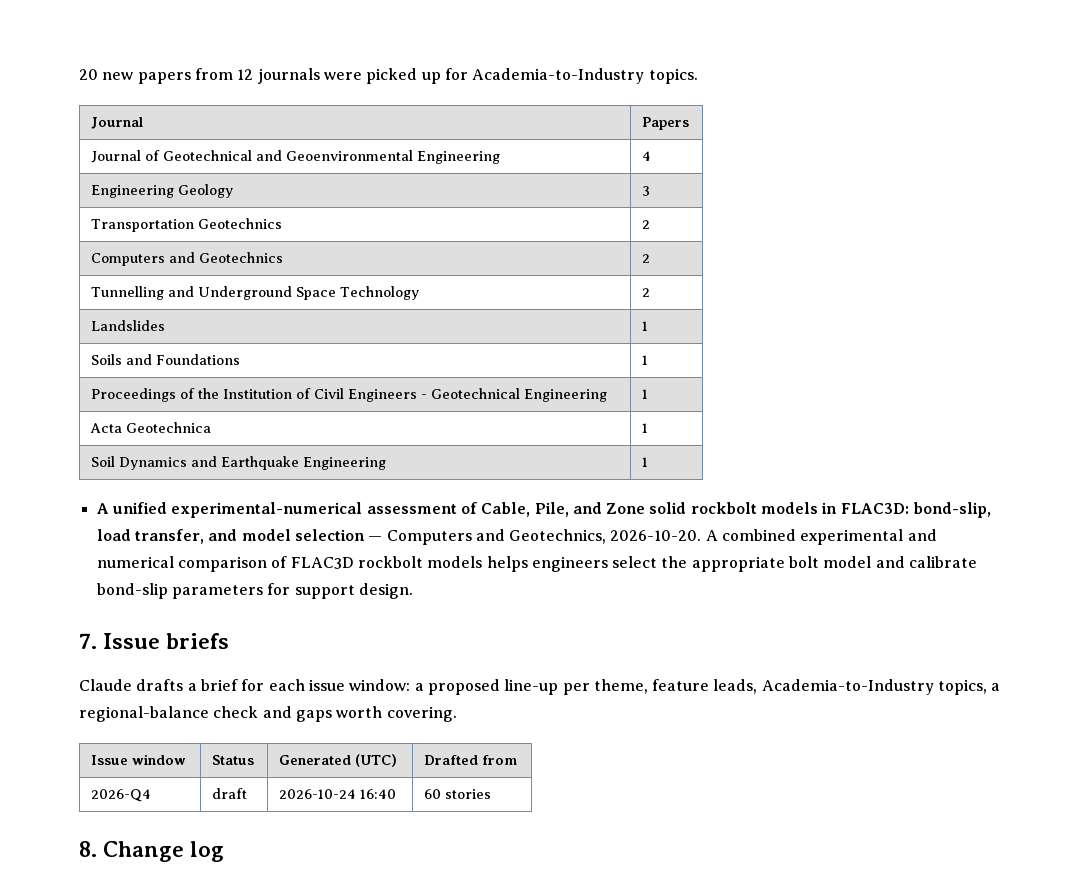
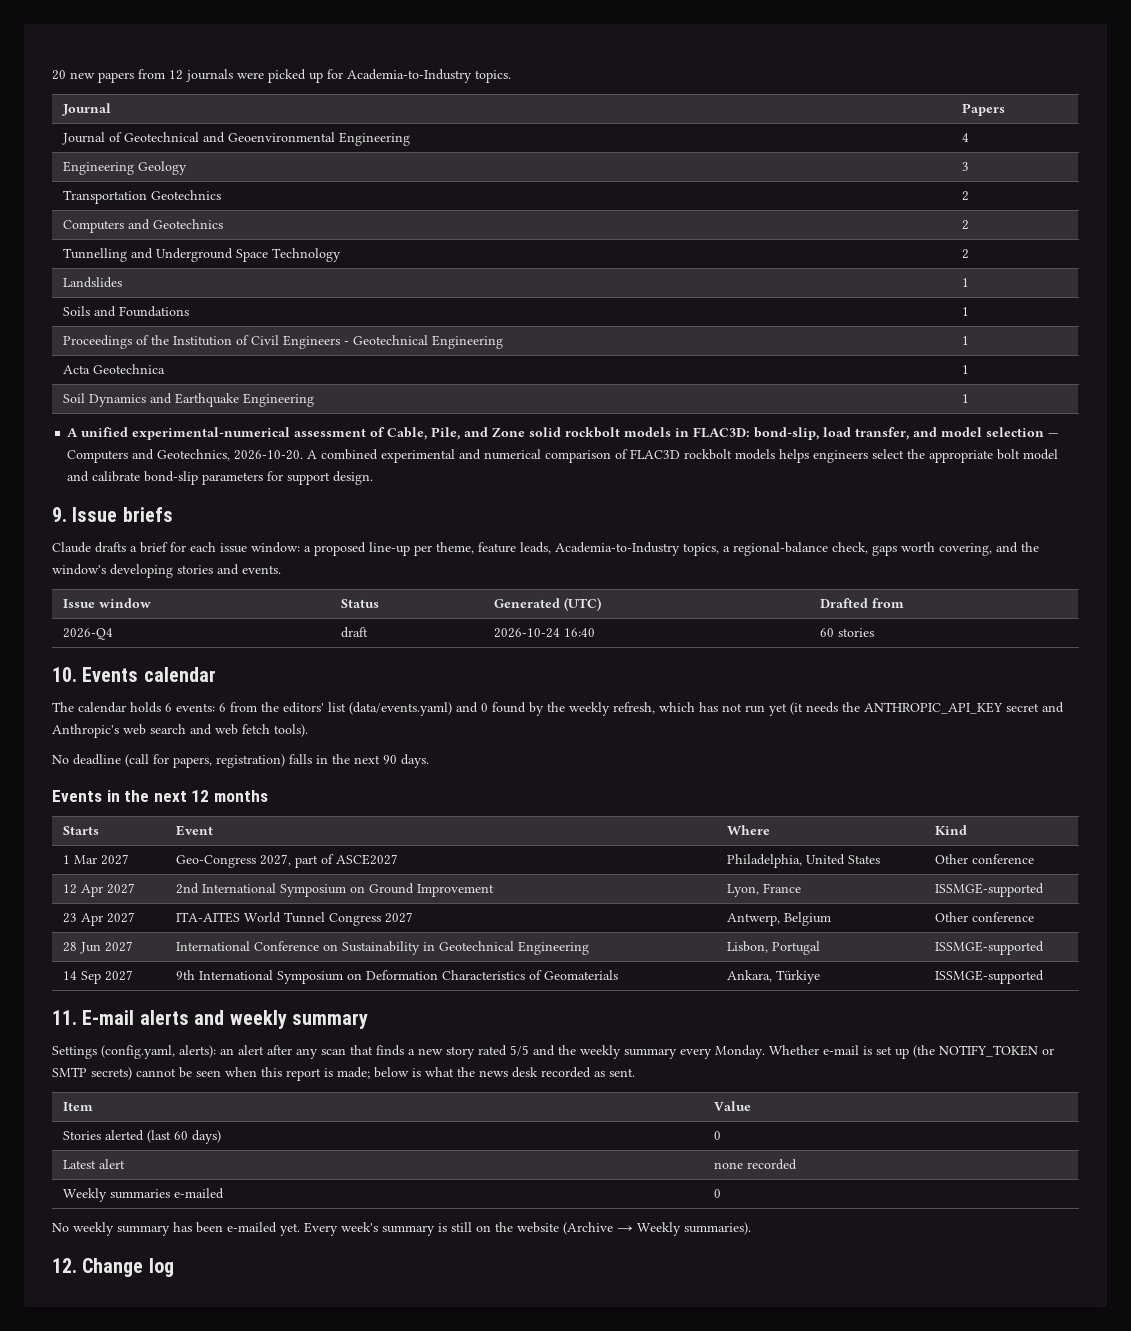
- 7. Issue briefs
+ 9. Issue briefs
- Claude drafts a brief for each issue window: a proposed line-up per theme, feature leads, Academia-to-Industry topics, a regional-balance check and gaps worth covering.
+ Claude drafts a brief for each issue window: a proposed line-up per theme, feature leads, Academia-to-Industry topics, a regional-balance check, gaps worth covering, and the window's developing stories and events.
- 8. Change log
+ 10. Events calendar
+ The calendar holds 6 events: 6 from the editors' list (data/events.yaml) and 0 found by the weekly refresh, which has not run yet (it needs the ANTHROPIC_API_KEY secret and Anthropic's web search and web fetch tools).
+ No deadline (call for papers, registration) falls in the next 90 days.
+ Events in the next 12 months
+ Starts | Event | Where | Kind
+ 1 Mar 2027 | Geo-Congress 2027, part of ASCE2027 | Philadelphia, United States | Other conference
+ 12 Apr 2027 | 2nd International Symposium on Ground Improvement | Lyon, France | ISSMGE-supported
+ 23 Apr 2027 | ITA-AITES World Tunnel Congress 2027 | Antwerp, Belgium | Other conference
+ 28 Jun 2027 | International Conference on Sustainability in Geotechnical Engineering | Lisbon, Portugal | ISSMGE-supported
+ 14 Sep 2027 | 9th International Symposium on Deformation Characteristics of Geomaterials | Ankara, Türkiye | ISSMGE-supported
+ 11. E-mail alerts and weekly summary
+ Settings (config.yaml, alerts): an alert after any scan that finds a new story rated 5/5 and the weekly summary every Monday. Whether e-mail is set up (the NOTIFY_TOKEN or SMTP secrets) cannot be seen when this report is made; below is what the news desk recorded as sent.
+ Item | Value
+ Stories alerted (last 60 days) | 0
+ Latest alert | none recorded
+ Weekly summaries e-mailed | 0
+ No weekly summary has been e-mailed yet. Every week's summary is still on the website (Archive → Weekly summaries).
+ 12. Change log

